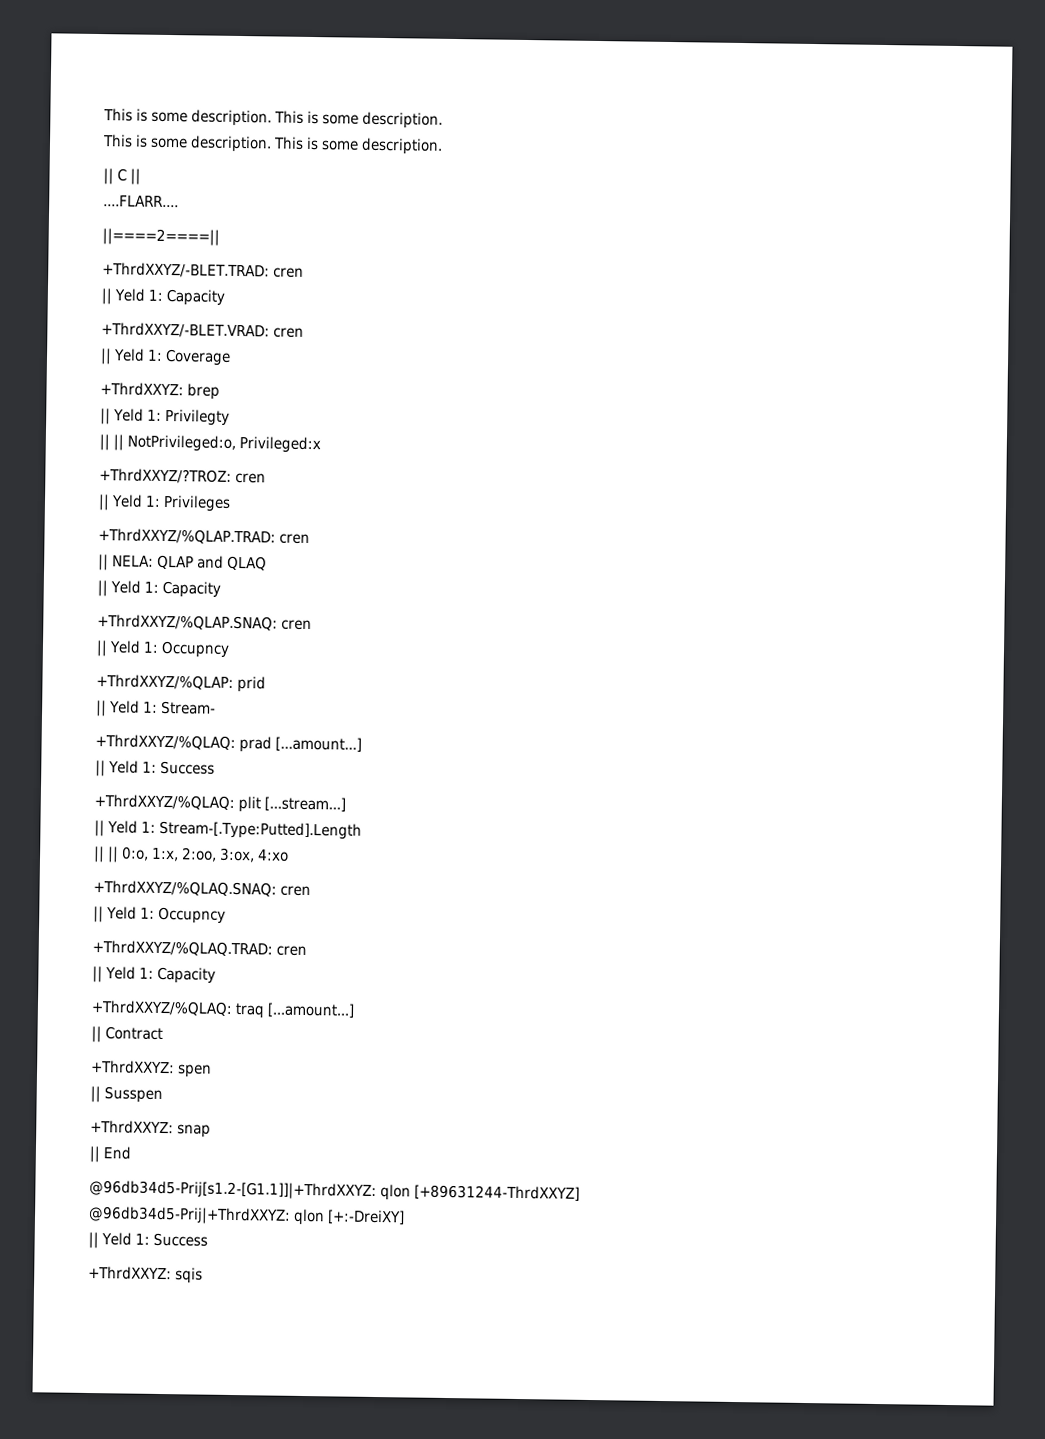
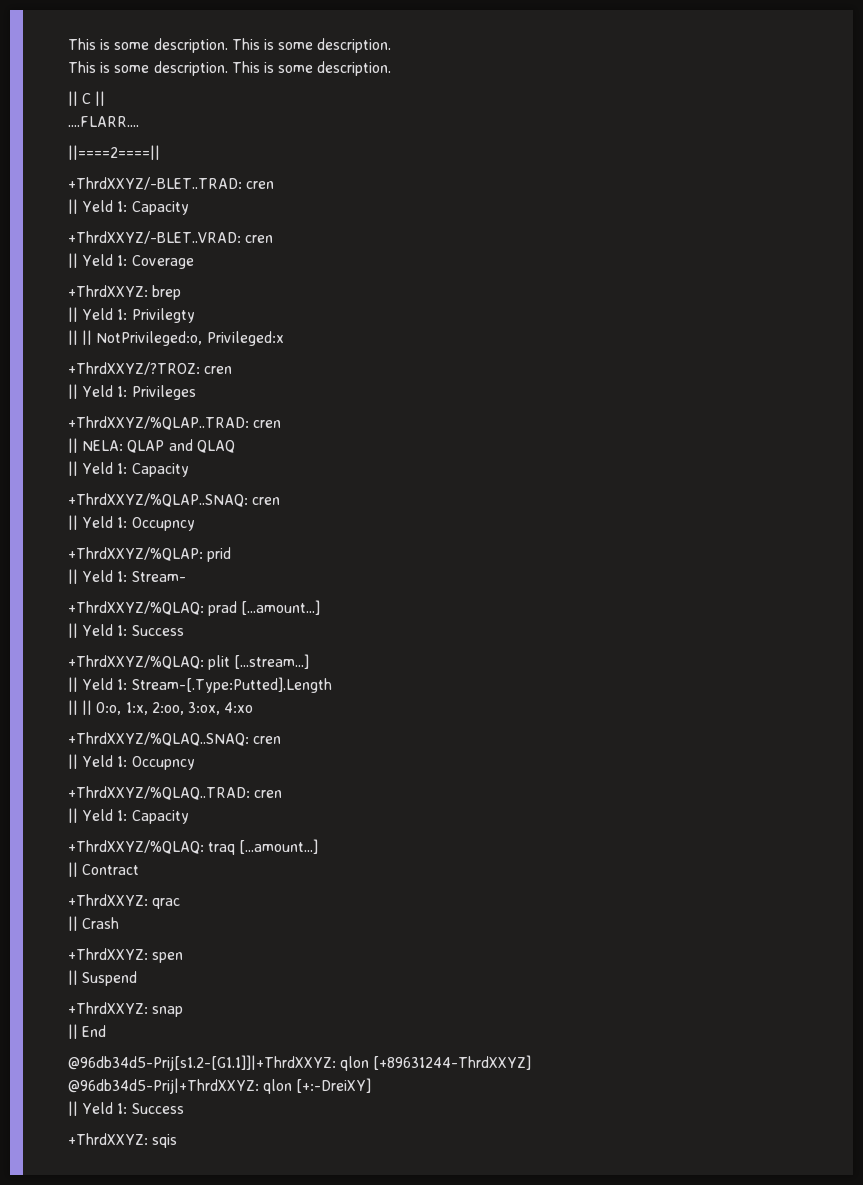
- +ThrdXXYZ/-BLET.TRAD: cren
+ +ThrdXXYZ/-BLET..TRAD: cren
  || Yeld 1: Capacity
- +ThrdXXYZ/-BLET.VRAD: cren
+ +ThrdXXYZ/-BLET..VRAD: cren
- +ThrdXXYZ/%QLAP.TRAD: cren
+ +ThrdXXYZ/%QLAP..TRAD: cren
- +ThrdXXYZ/%QLAP.SNAQ: cren
+ +ThrdXXYZ/%QLAP..SNAQ: cren
- +ThrdXXYZ/%QLAQ.SNAQ: cren
+ +ThrdXXYZ/%QLAQ..SNAQ: cren
  || Yeld 1: Occupncy
- +ThrdXXYZ/%QLAQ.TRAD: cren
+ +ThrdXXYZ/%QLAQ..TRAD: cren
+ +ThrdXXYZ: qrac
+ || Crash
- || Susspen
+ || Suspend

